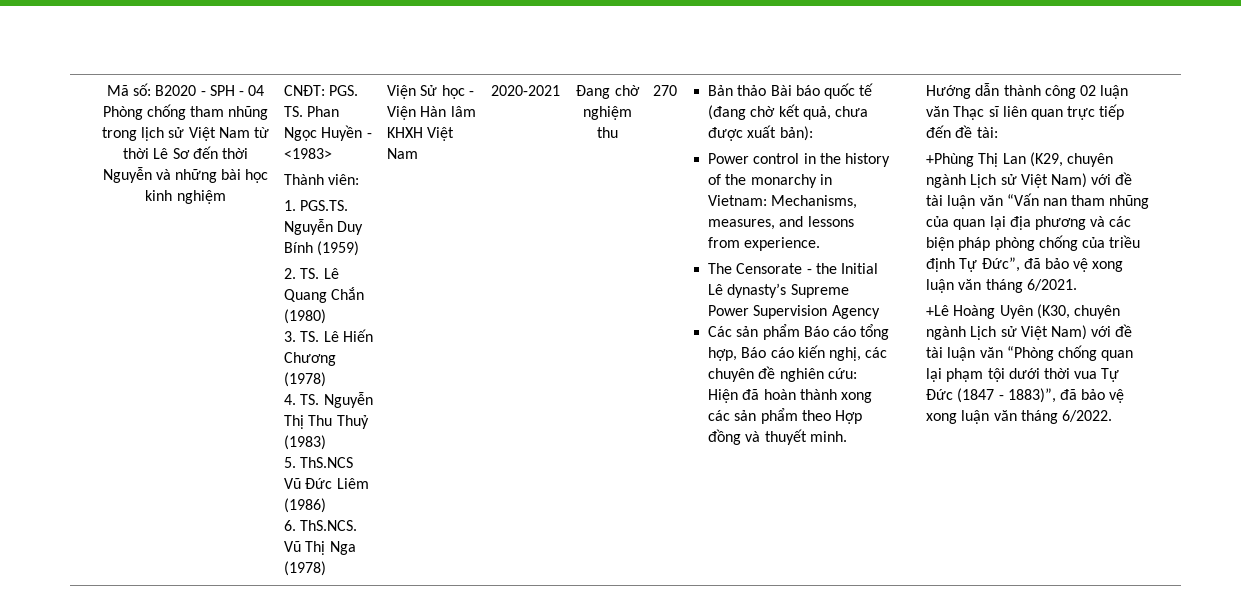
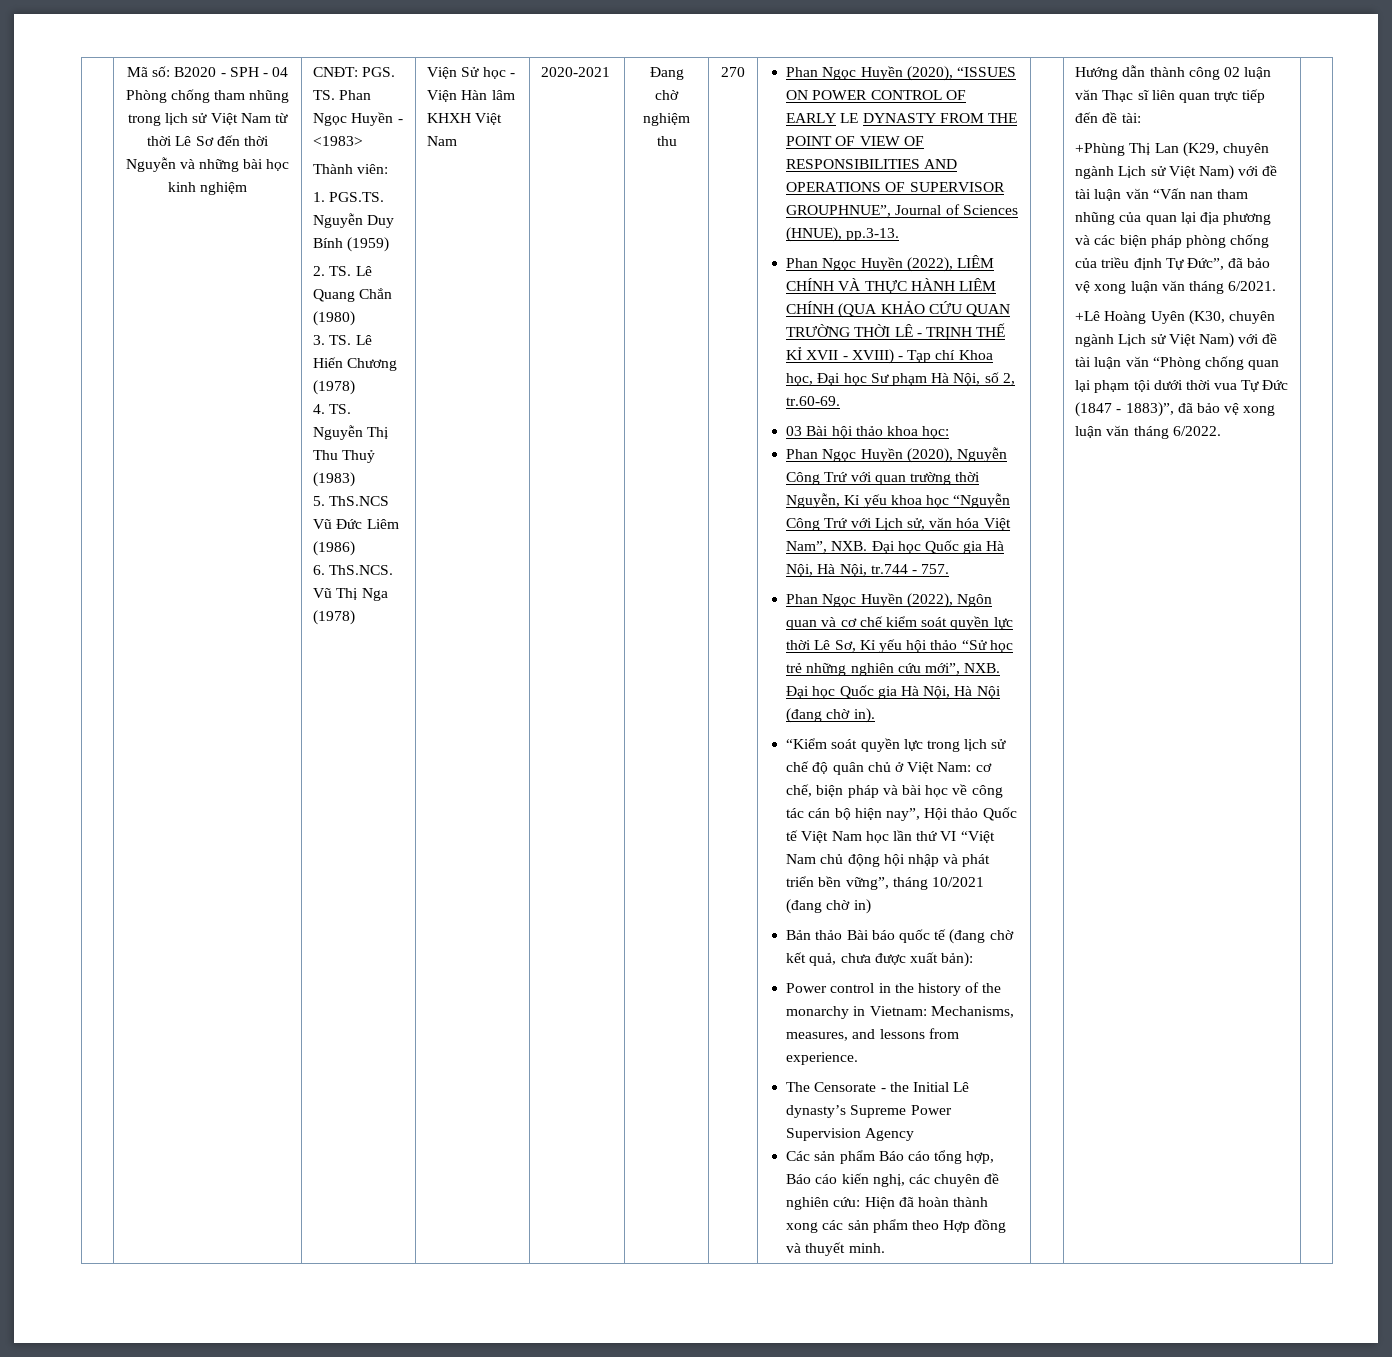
+ Phan Ngọc Huyền (2020), “ISSUES ON POWER CONTROL OF EARLY LE DYNASTY FROM THE POINT OF VIEW OF RESPONSIBILITIES AND OPERATIONS OF SUPERVISOR GROUPHNUE”, Journal of Sciences (HNUE), pp.3-13.
+ Phan Ngọc Huyền (2022), LIÊM CHÍNH VÀ THỰC HÀNH LIÊM CHÍNH (QUA KHẢO CỨU QUAN TRƯỜNG THỜI LÊ - TRỊNH THẾ KỈ XVII - XVIII) - Tạp chí Khoa học, Đại học Sư phạm Hà Nội, số 2, tr.60-69.
+ 03 Bài hội thảo khoa học:
+ Phan Ngọc Huyền (2020), Nguyễn Công Trứ với quan trường thời Nguyễn, Kỉ yếu khoa học “Nguyễn Công Trứ với Lịch sử, văn hóa Việt Nam”, NXB. Đại học Quốc gia Hà Nội, Hà Nội, tr.744 - 757.
+ Phan Ngọc Huyền (2022), Ngôn quan và cơ chế kiểm soát quyền lực thời Lê Sơ, Kỉ yếu hội thảo “Sử học trẻ những nghiên cứu mới”, NXB. Đại học Quốc gia Hà Nội, Hà Nội (đang chờ in).
+ “Kiểm soát quyền lực trong lịch sử chế độ quân chủ ở Việt Nam: cơ chế, biện pháp và bài học về công tác cán bộ hiện nay”, Hội thảo Quốc tế Việt Nam học lần thứ VI “Việt Nam chủ động hội nhập và phát triển bền vững”, tháng 10/2021 (đang chờ in)

